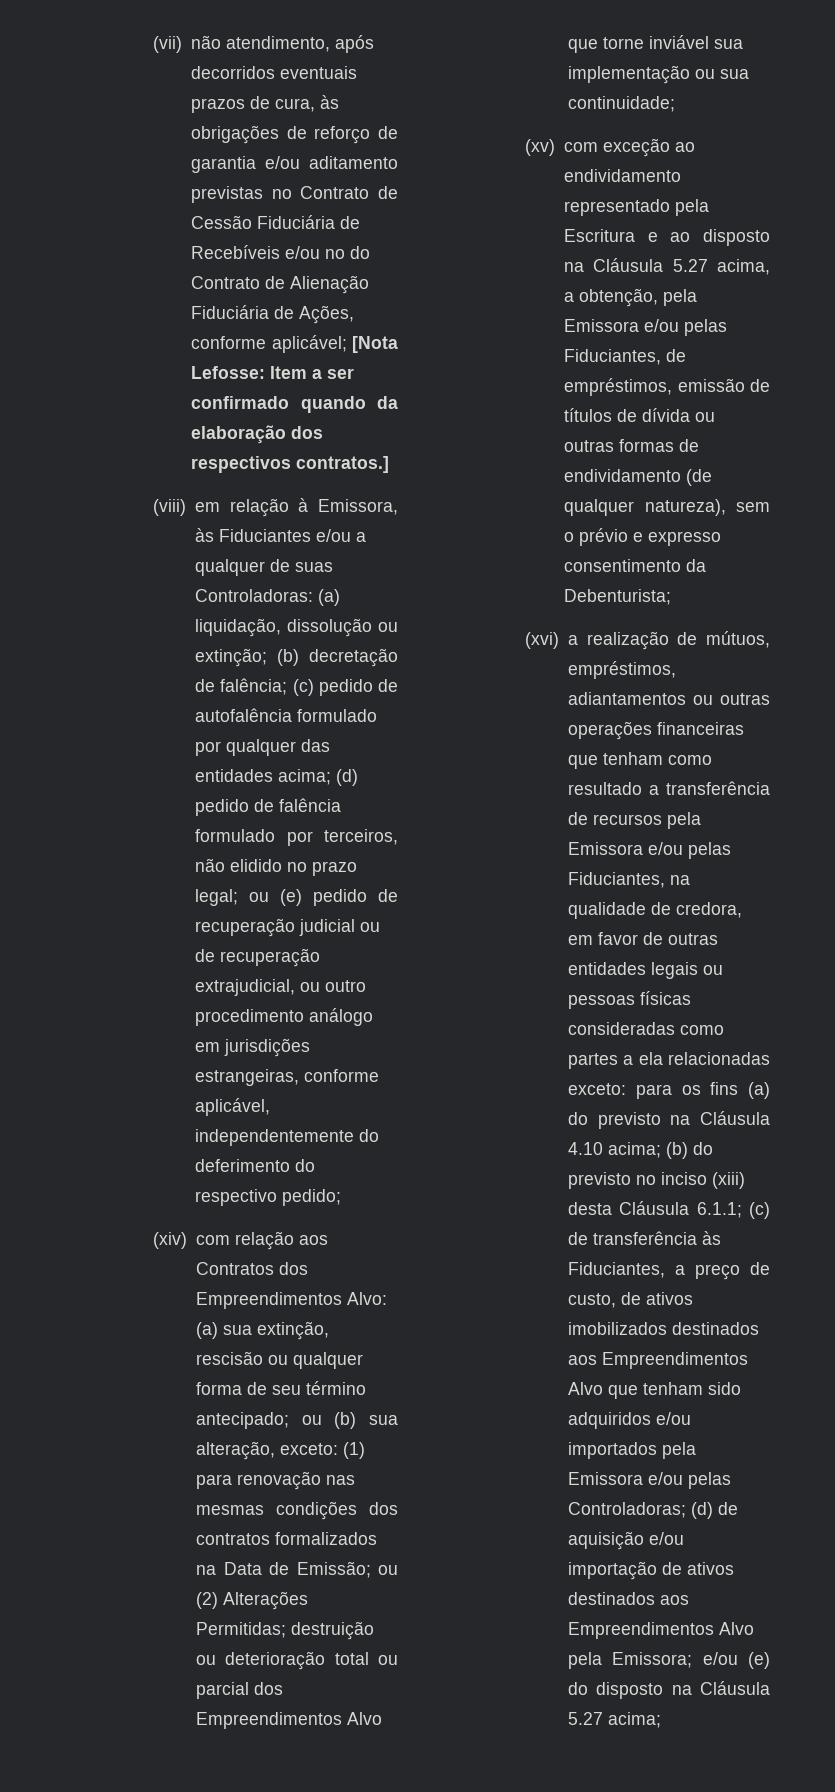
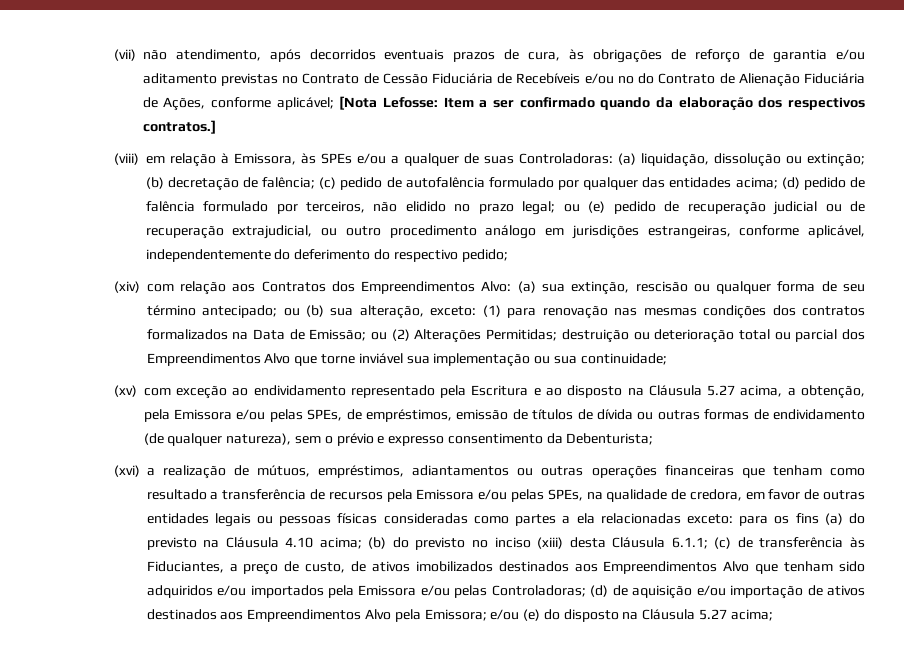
- (viii) em relação à Emissora, às Fiduciantes e/ou a qualquer de suas Controladoras:
+ (viii) em relação à Emissora, às SPEs e/ou a qualquer de suas Controladoras:
- (xv) com exceção ao endividamento representado pela Escritura e ao disposto na Cláusula 5.27 acima, a obtenção, pela Emissora e/ou pelas Fiduciantes, de empréstimos, emissão de títulos de dívida ou outras formas de endividamento (de qualquer natureza), sem o prévio e expresso consentimento da Debenturista;
+ (xv) com exceção ao endividamento representado pela Escritura e ao disposto na Cláusula 5.27 acima, a obtenção, pela Emissora e/ou pelas SPEs, de empréstimos, emissão de títulos de dívida ou outras formas de endividamento (de qualquer natureza), sem o prévio e expresso consentimento da Debenturista;
- (xvi) a realização de mútuos, empréstimos, adiantamentos ou outras operações financeiras que tenham como resultado a transferência de recursos pela Emissora e/ou pelas Fiduciantes, na qualidade de credora, em favor de outras entidades legais ou pessoas físicas consideradas como partes a ela relacionadas exceto:
+ (xvi) a realização de mútuos, empréstimos, adiantamentos ou outras operações financeiras que tenham como resultado a transferência de recursos pela Emissora e/ou pelas SPEs, na qualidade de credora, em favor de outras entidades legais ou pessoas físicas consideradas como partes a ela relacionadas exceto:

